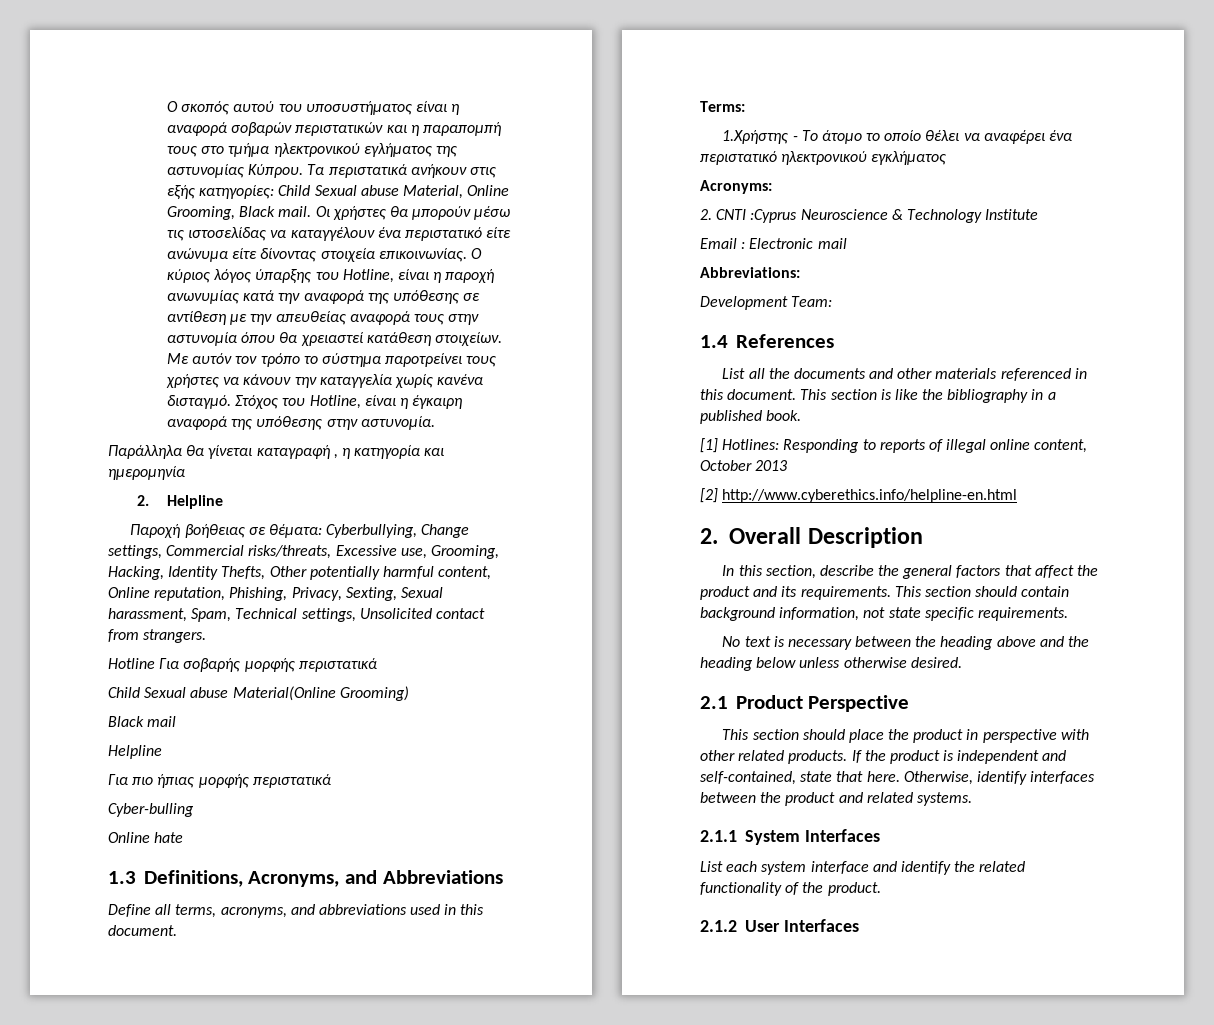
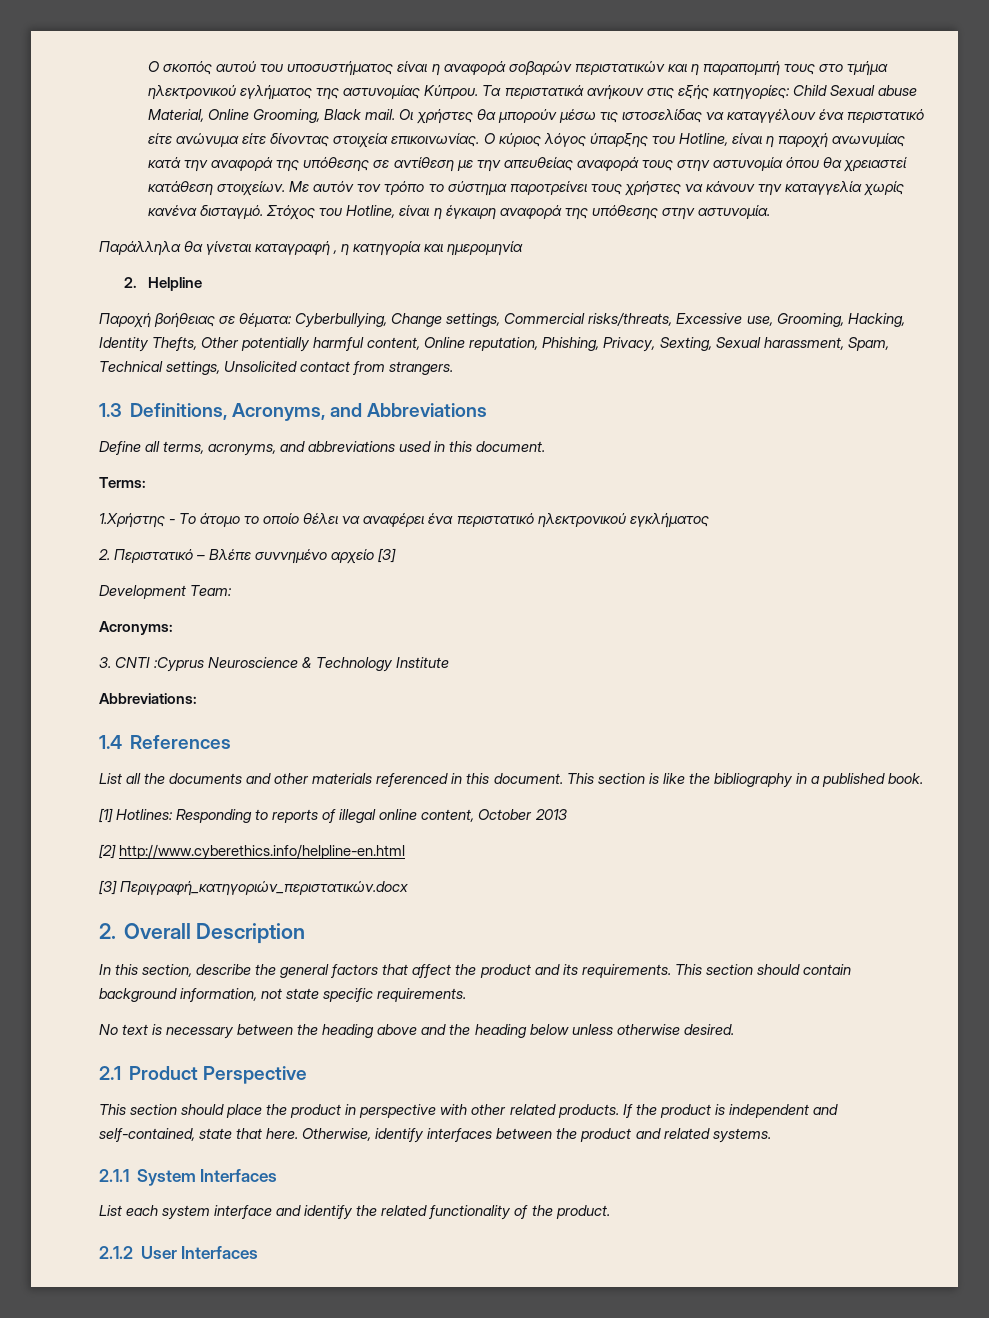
- Hotline Για σοβαρής μορφής περιστατικά
- Child Sexual abuse Material(Online Grooming)
- Black mail
- Helpline
- Για πιο ήπιας μορφής περιστατικά
- Cyber-bulling
- Online hate
+ 2. Περιστατικό – Βλέπε συννημένο αρχείο [3]
+ Development Team:
- 2. CNTI :Cyprus Neuroscience & Technology Institute
+ 3. CNTI :Cyprus Neuroscience & Technology Institute
- Email : Electronic mail
- Development Team:
+ [3] Περιγραφή_κατηγοριών_περιστατικών.docx

